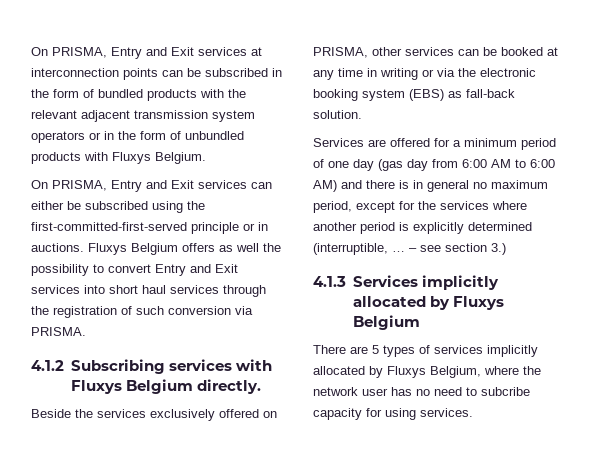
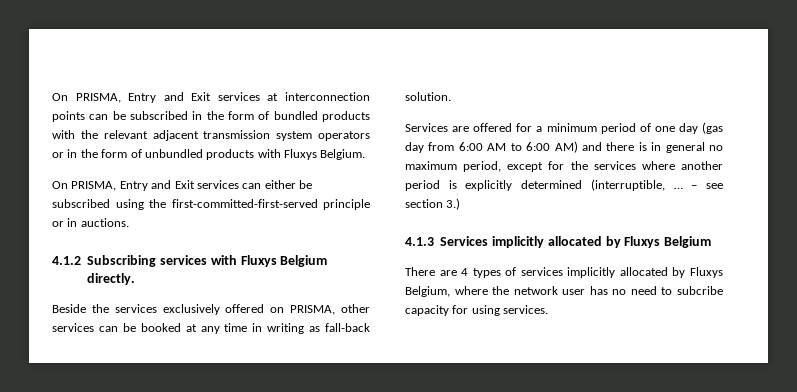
- Fluxys Belgium offers as well the possibility to convert Entry and Exit services into short haul services through the registration of such conversion via PRISMA.
- Beside the services exclusively offered on PRISMA, other services can be booked at any time in writing or via the electronic booking system (EBS) as fall-back solution.
+ Beside the services exclusively offered on PRISMA, other services can be booked at any time in writing as fall-back solution.
- There are 5 types of services implicitly allocated by Fluxys Belgium, where the network user has no need to subcribe capacity for using services.
+ There are 4 types of services implicitly allocated by Fluxys Belgium, where the network user has no need to subcribe capacity for using services.

